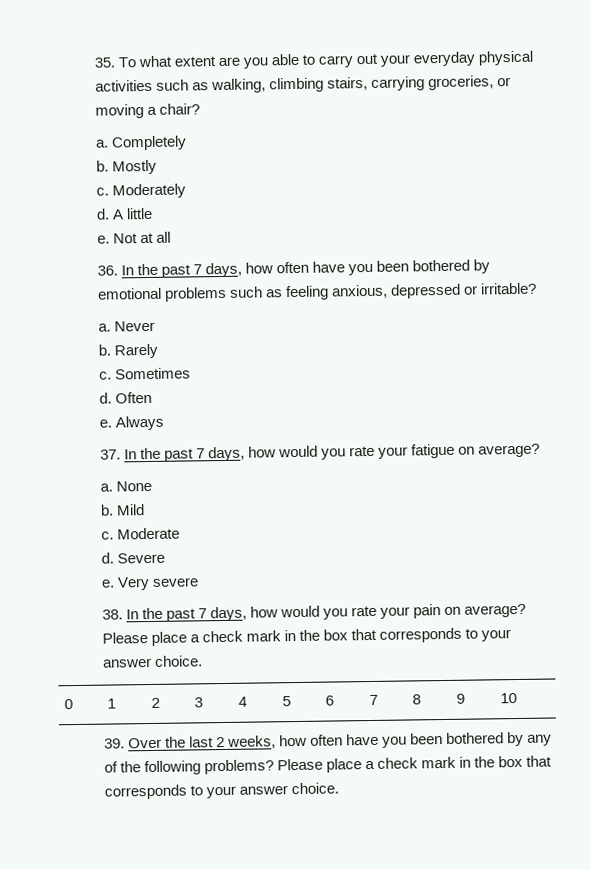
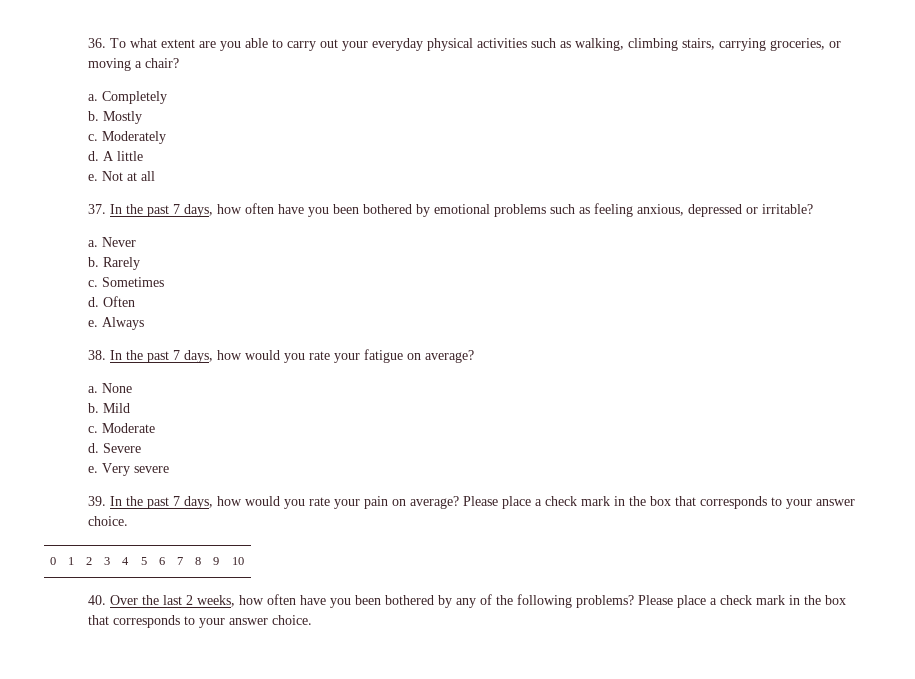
- 35. To what extent are you able to carry out your everyday physical activities such as walking, climbing stairs, carrying groceries, or moving a chair?
+ 36. To what extent are you able to carry out your everyday physical activities such as walking, climbing stairs, carrying groceries, or moving a chair?
- 36. In the past 7 days, how often have you been bothered by emotional problems such as feeling anxious, depressed or irritable?
+ 37. In the past 7 days, how often have you been bothered by emotional problems such as feeling anxious, depressed or irritable?
- 37. In the past 7 days, how would you rate your fatigue on average?
+ 38. In the past 7 days, how would you rate your fatigue on average?
- 38. In the past 7 days, how would you rate your pain on average?
+ 39. In the past 7 days, how would you rate your pain on average?
- 39. Over the last 2 weeks, how often have you been bothered by any of the following problems?
+ 40. Over the last 2 weeks, how often have you been bothered by any of the following problems?

